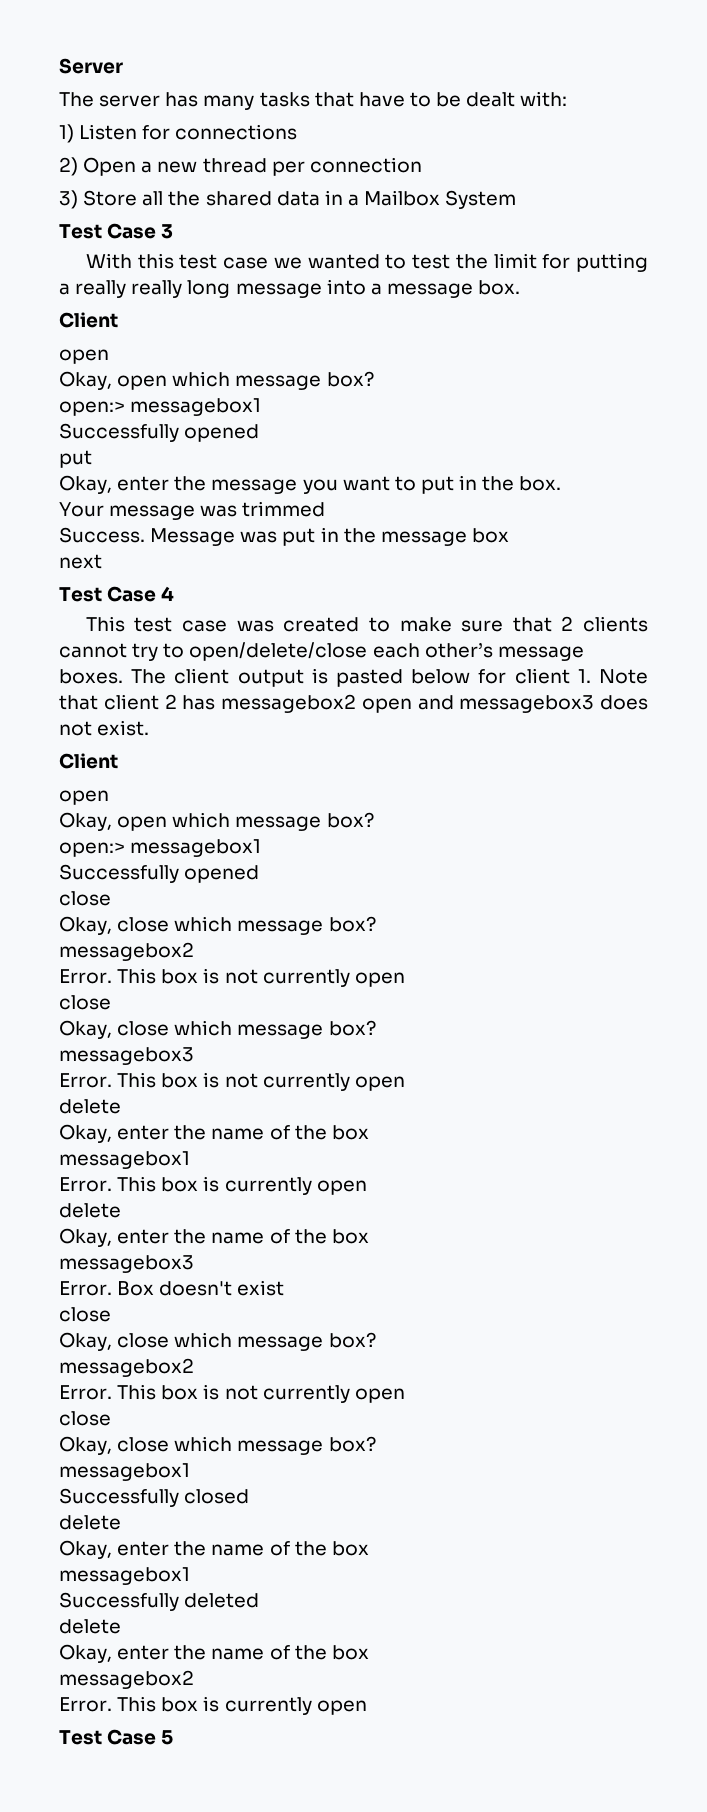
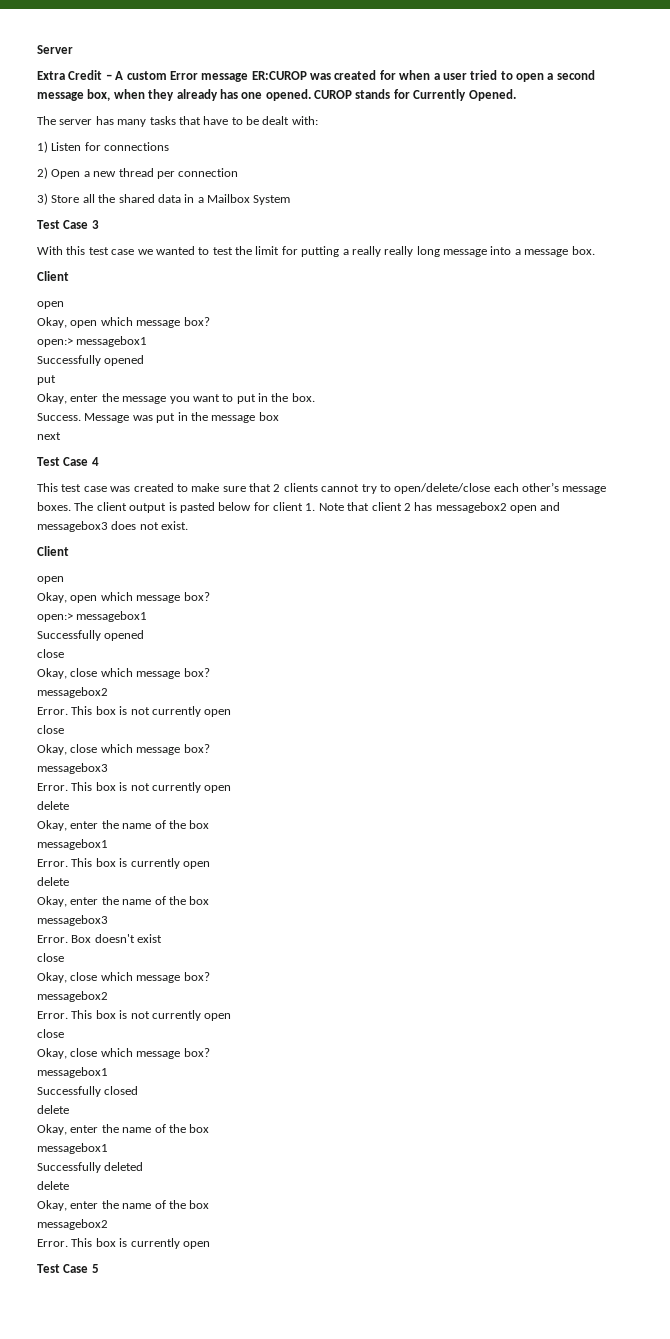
+ Extra Credit – A custom Error message ER:CUROP was created for when a user tried to open a second message box, when they already has one opened. CUROP stands for Currently Opened.
- Your message was trimmed

